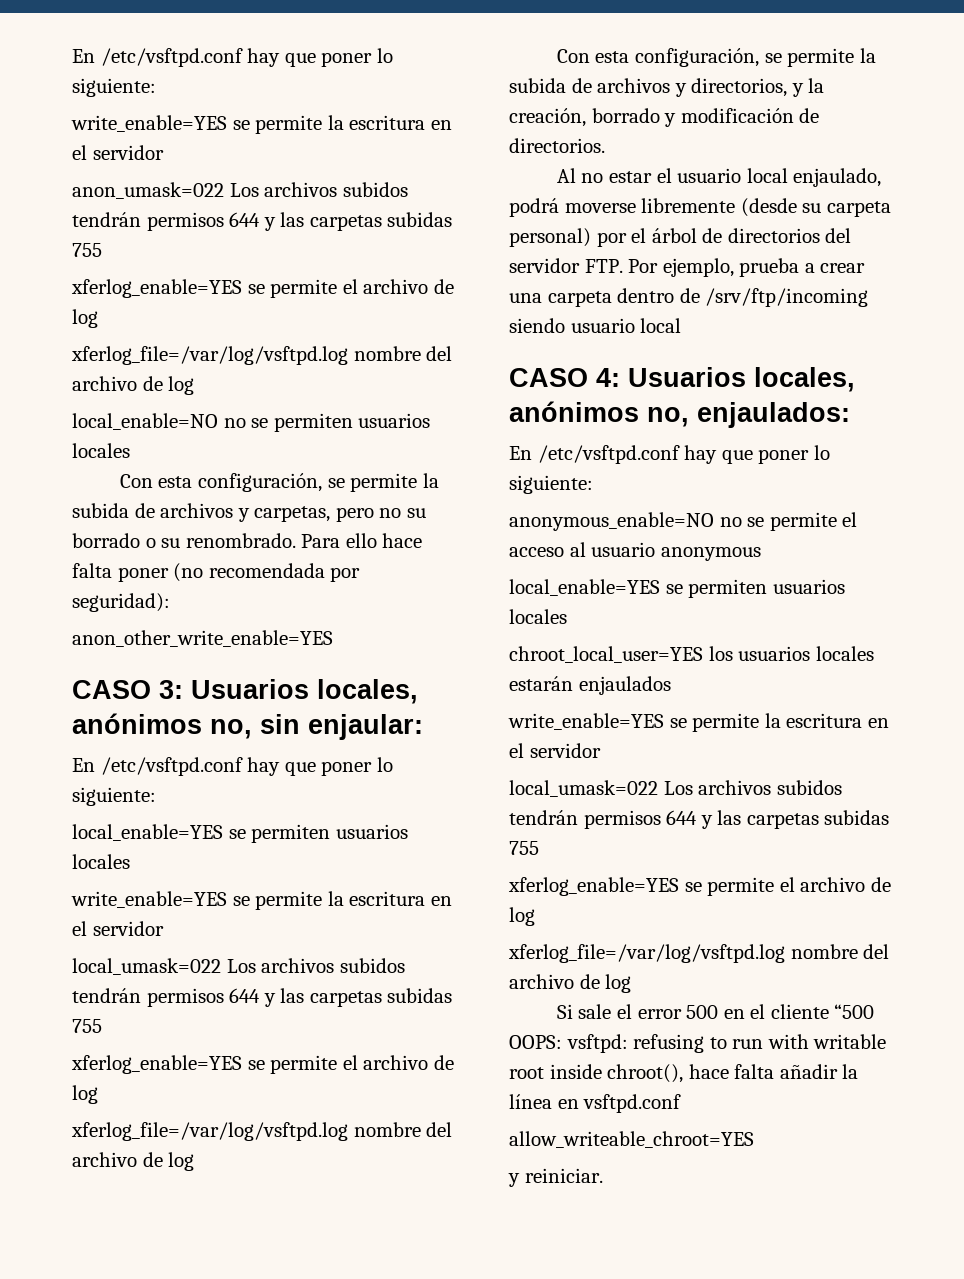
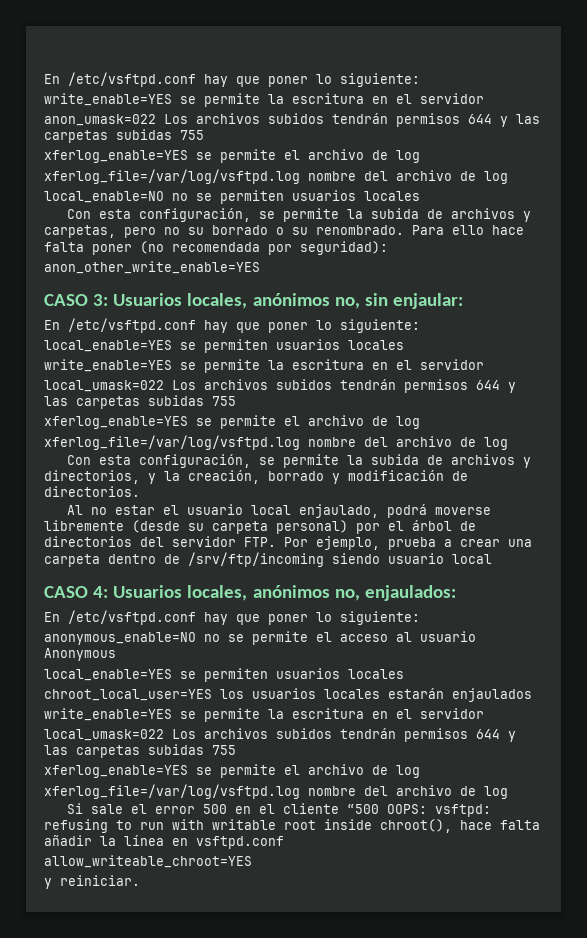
- anonymous_enable=NO no se permite el acceso al usuario anonymous
+ anonymous_enable=NO no se permite el acceso al usuario Anonymous

